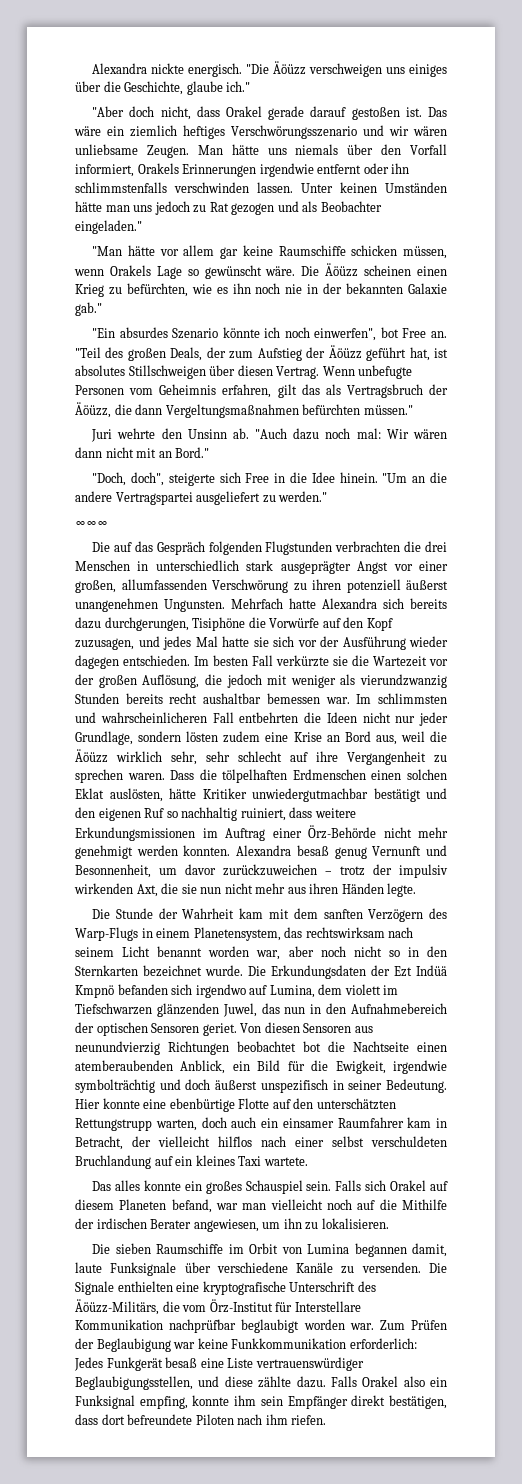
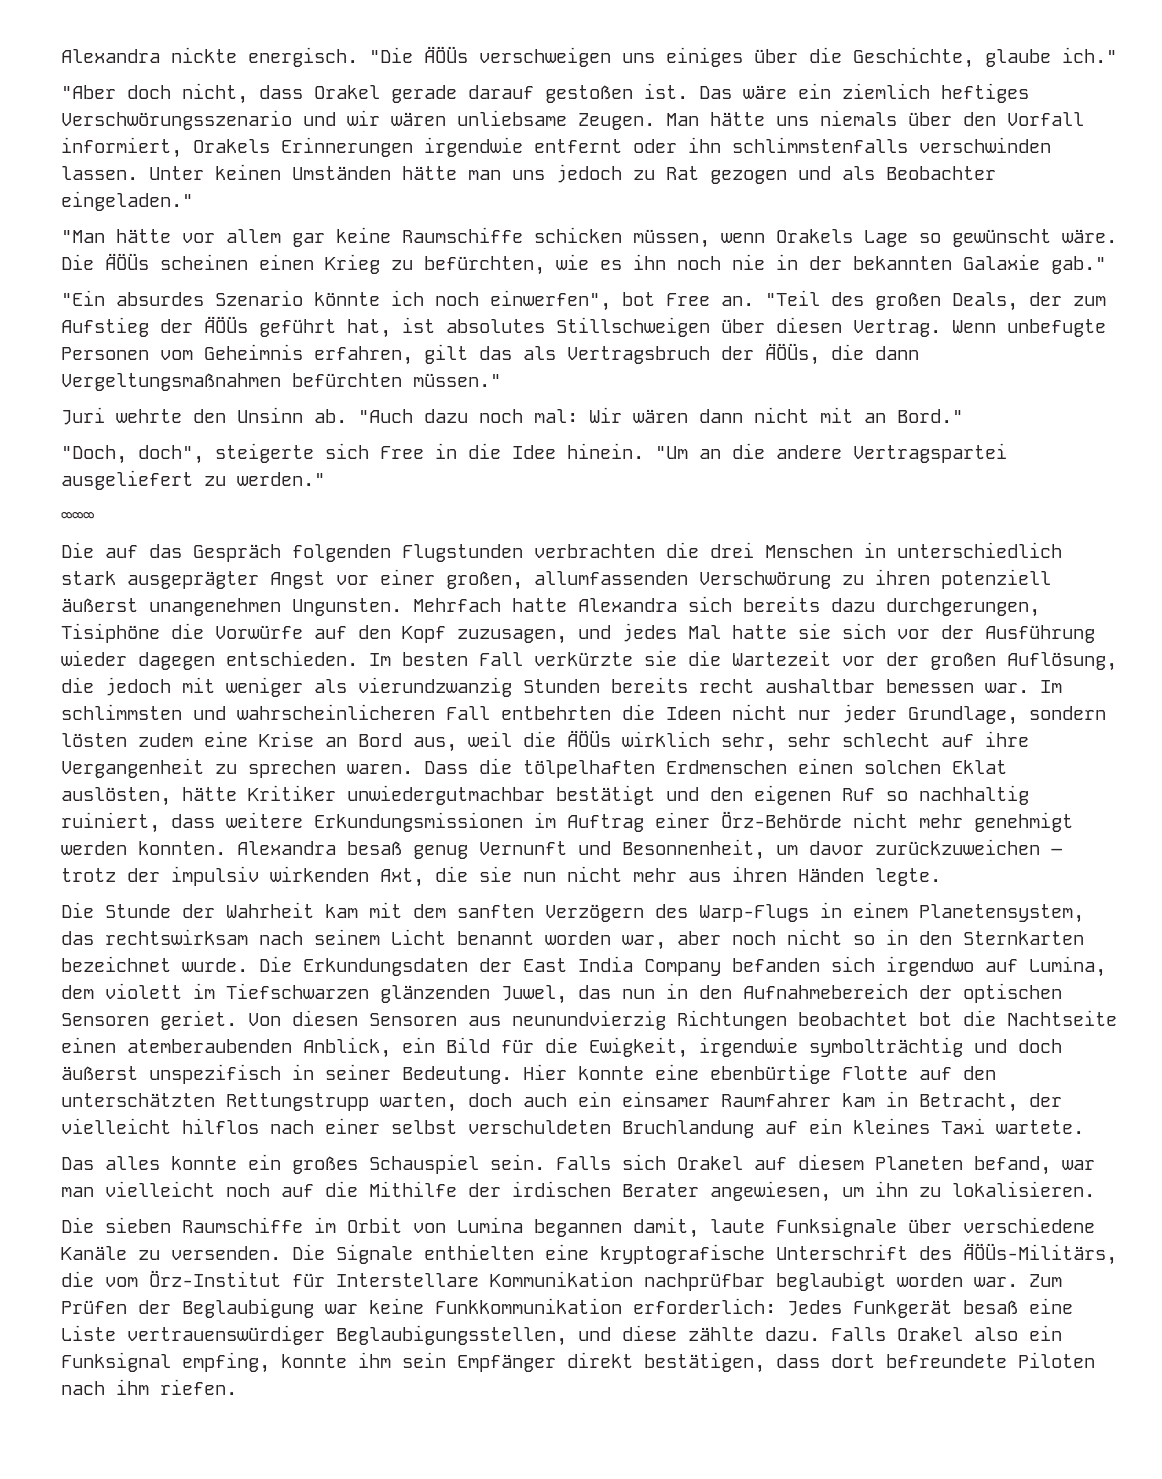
- "Die Äöüzz verschweigen uns einiges über die Geschichte, glaube ich."
+ "Die ÄÖÜs verschweigen uns einiges über die Geschichte, glaube ich."
- Die Äöüzz scheinen einen Krieg zu befürchten, wie es ihn noch nie in der bekannten Galaxie gab."
+ Die ÄÖÜs scheinen einen Krieg zu befürchten, wie es ihn noch nie in der bekannten Galaxie gab."
- "Teil des großen Deals, der zum Aufstieg der Äöüzz geführt hat, ist absolutes Stillschweigen über diesen Vertrag.
+ "Teil des großen Deals, der zum Aufstieg der ÄÖÜs geführt hat, ist absolutes Stillschweigen über diesen Vertrag.
- Wenn unbefugte Personen vom Geheimnis erfahren, gilt das als Vertragsbruch der Äöüzz, die dann Vergeltungsmaßnahmen befürchten müssen."
+ Wenn unbefugte Personen vom Geheimnis erfahren, gilt das als Vertragsbruch der ÄÖÜs, die dann Vergeltungsmaßnahmen befürchten müssen."
- Im schlimmsten und wahrscheinlicheren Fall entbehrten die Ideen nicht nur jeder Grundlage, sondern lösten zudem eine Krise an Bord aus, weil die Äöüzz wirklich sehr, sehr schlecht auf ihre Vergangenheit zu sprechen waren.
+ Im schlimmsten und wahrscheinlicheren Fall entbehrten die Ideen nicht nur jeder Grundlage, sondern lösten zudem eine Krise an Bord aus, weil die ÄÖÜs wirklich sehr, sehr schlecht auf ihre Vergangenheit zu sprechen waren.
- Die Erkundungsdaten der Ezt Indüä Kmpnö befanden sich irgendwo auf Lumina, dem violett im Tiefschwarzen glänzenden Juwel, das nun in den Aufnahmebereich der optischen Sensoren geriet.
+ Die Erkundungsdaten der East India Company befanden sich irgendwo auf Lumina, dem violett im Tiefschwarzen glänzenden Juwel, das nun in den Aufnahmebereich der optischen Sensoren geriet.
- Die Signale enthielten eine kryptografische Unterschrift des Äöüzz-Militärs, die vom Örz-Institut für Interstellare Kommunikation nachprüfbar beglaubigt worden war.
+ Die Signale enthielten eine kryptografische Unterschrift des ÄÖÜs-Militärs, die vom Örz-Institut für Interstellare Kommunikation nachprüfbar beglaubigt worden war.

